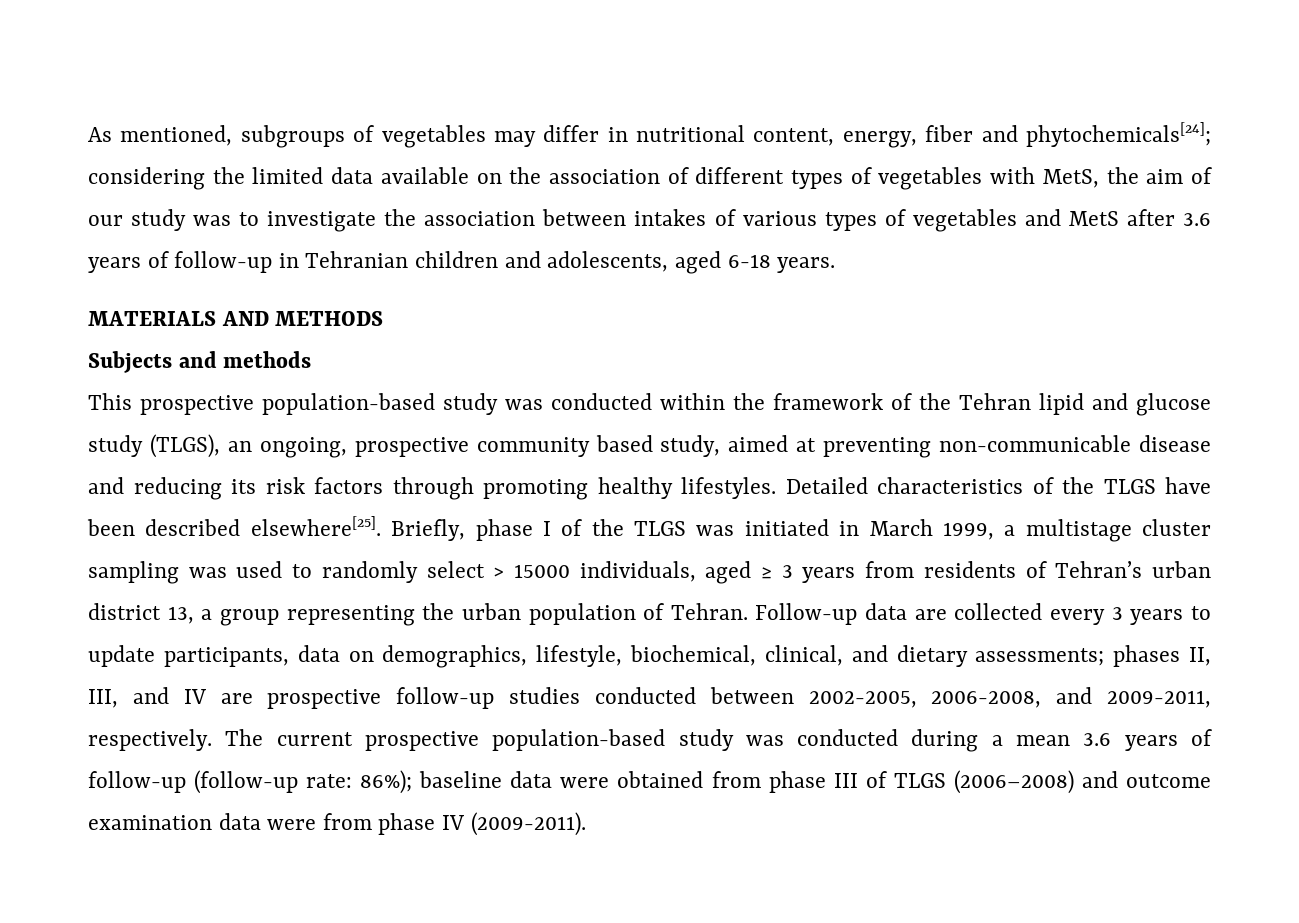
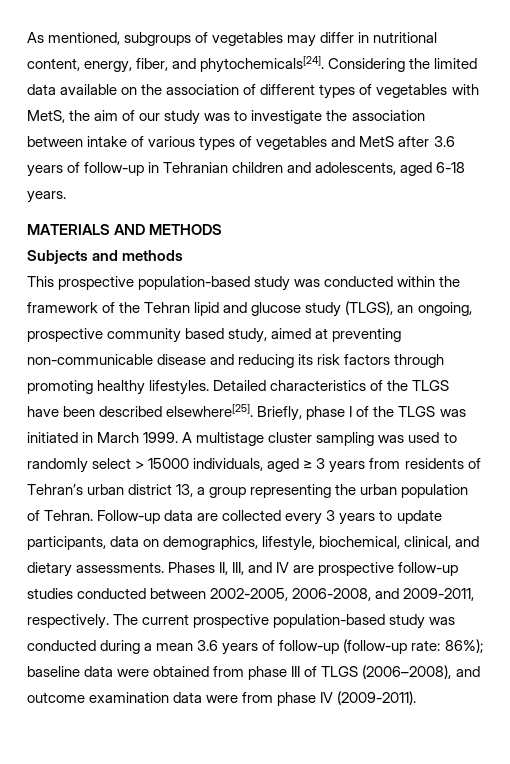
- As mentioned, subgroups of vegetables may differ in nutritional content, energy, fiber and phytochemicals[24]; considering the limited data available on the association of different types of vegetables with MetS, the aim of our study was to investigate the association between intakes of various types of vegetables and MetS after 3.6 years of follow-up in Tehranian children and adolescents, aged 6-18 years.
+ As mentioned, subgroups of vegetables may differ in nutritional content, energy, fiber, and phytochemicals[24]. Considering the limited data available on the association of different types of vegetables with MetS, the aim of our study was to investigate the association between intake of various types of vegetables and MetS after 3.6 years of follow-up in Tehranian children and adolescents, aged 6-18 years.
- Briefly, phase I of the TLGS was initiated in March 1999, a multistage cluster sampling was used to randomly select > 15000 individuals, aged ≥ 3 years from residents of Tehran’s urban district 13, a group representing the urban population of Tehran.
+ Briefly, phase I of the TLGS was initiated in March 1999. A multistage cluster sampling was used to randomly select > 15000 individuals, aged ≥ 3 years from residents of Tehran’s urban district 13, a group representing the urban population of Tehran.
- Follow-up data are collected every 3 years to update participants, data on demographics, lifestyle, biochemical, clinical, and dietary assessments; phases II, III, and IV are prospective follow-up studies conducted between 2002-2005, 2006-2008, and 2009-2011, respectively.
+ Follow-up data are collected every 3 years to update participants, data on demographics, lifestyle, biochemical, clinical, and dietary assessments. Phases II, III, and IV are prospective follow-up studies conducted between 2002-2005, 2006-2008, and 2009-2011, respectively.
- The current prospective population-based study was conducted during a mean 3.6 years of follow-up (follow-up rate: 86%); baseline data were obtained from phase III of TLGS (2006–2008) and outcome examination data were from phase IV (2009-2011).
+ The current prospective population-based study was conducted during a mean 3.6 years of follow-up (follow-up rate: 86%); baseline data were obtained from phase III of TLGS (2006–2008), and outcome examination data were from phase IV (2009-2011).

